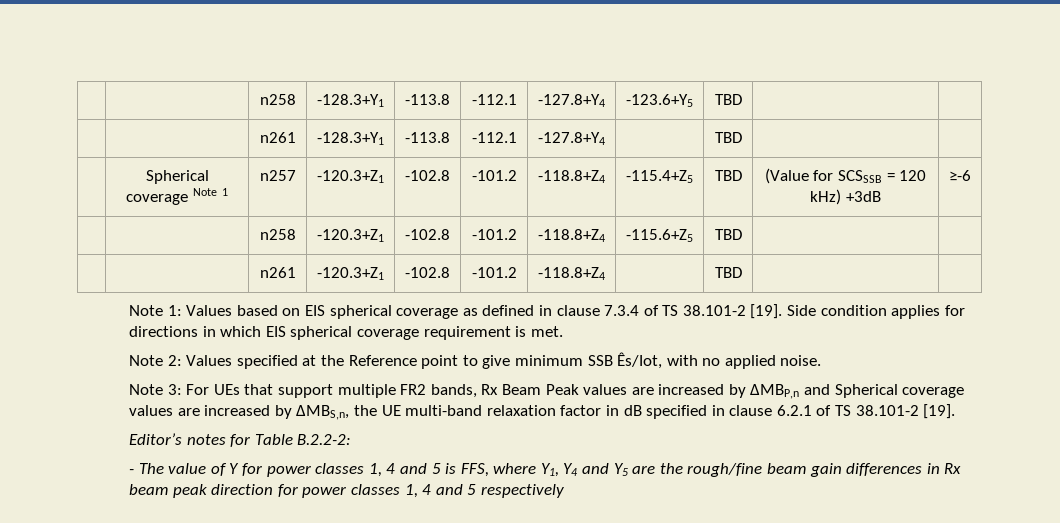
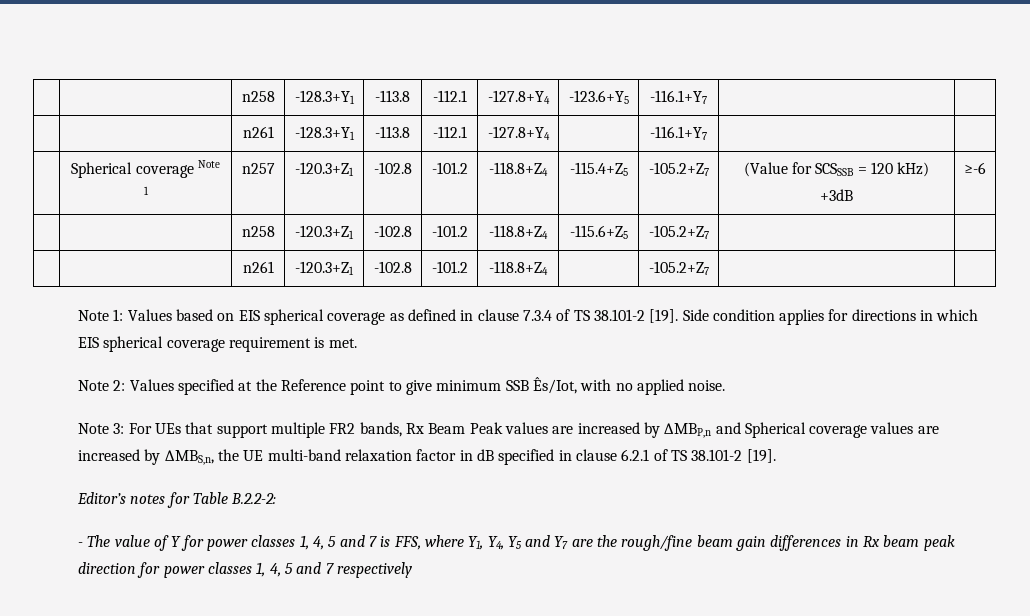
- | | n258 | -128.3+Y1 | -113.8 | -112.1 | -127.8+Y4 | -123.6+Y5 | TBD | |
+ | | n258 | -128.3+Y1 | -113.8 | -112.1 | -127.8+Y4 | -123.6+Y5 | -116.1+Y7 | |
- | | n261 | -128.3+Y1 | -113.8 | -112.1 | -127.8+Y4 | | TBD | |
+ | | n261 | -128.3+Y1 | -113.8 | -112.1 | -127.8+Y4 | | -116.1+Y7 | |
- | Spherical coverage Note 1 | n257 | -120.3+Z1 | -102.8 | -101.2 | -118.8+Z4 | -115.4+Z5 | TBD | (Value for SCSSSB = 120 kHz) +3dB | ≥-6
+ | Spherical coverage Note 1 | n257 | -120.3+Z1 | -102.8 | -101.2 | -118.8+Z4 | -115.4+Z5 | -105.2+Z7 | (Value for SCSSSB = 120 kHz) +3dB | ≥-6
- | | n258 | -120.3+Z1 | -102.8 | -101.2 | -118.8+Z4 | -115.6+Z5 | TBD | |
+ | | n258 | -120.3+Z1 | -102.8 | -101.2 | -118.8+Z4 | -115.6+Z5 | -105.2+Z7 | |
- | | n261 | -120.3+Z1 | -102.8 | -101.2 | -118.8+Z4 | | TBD | |
+ | | n261 | -120.3+Z1 | -102.8 | -101.2 | -118.8+Z4 | | -105.2+Z7 | |
- - The value of Y for power classes 1, 4 and 5 is FFS, where Y1, Y4 and Y5 are the rough/fine beam gain differences in Rx beam peak direction for power classes 1, 4 and 5 respectively
+ - The value of Y for power classes 1, 4, 5 and 7 is FFS, where Y1, Y4, Y5 and Y7 are the rough/fine beam gain differences in Rx beam peak direction for power classes 1, 4, 5 and 7 respectively

